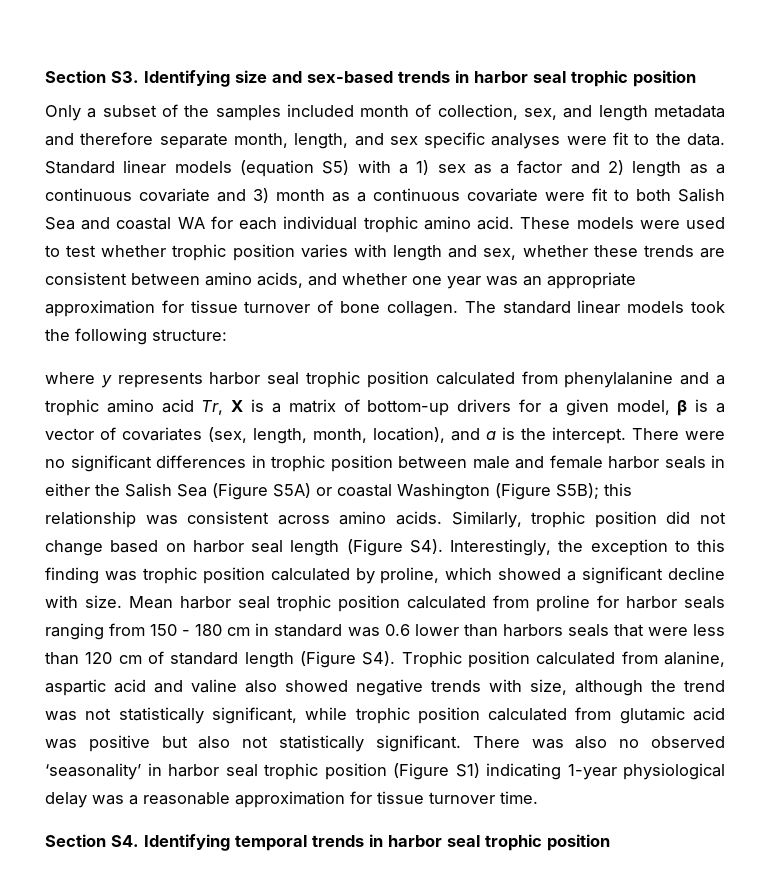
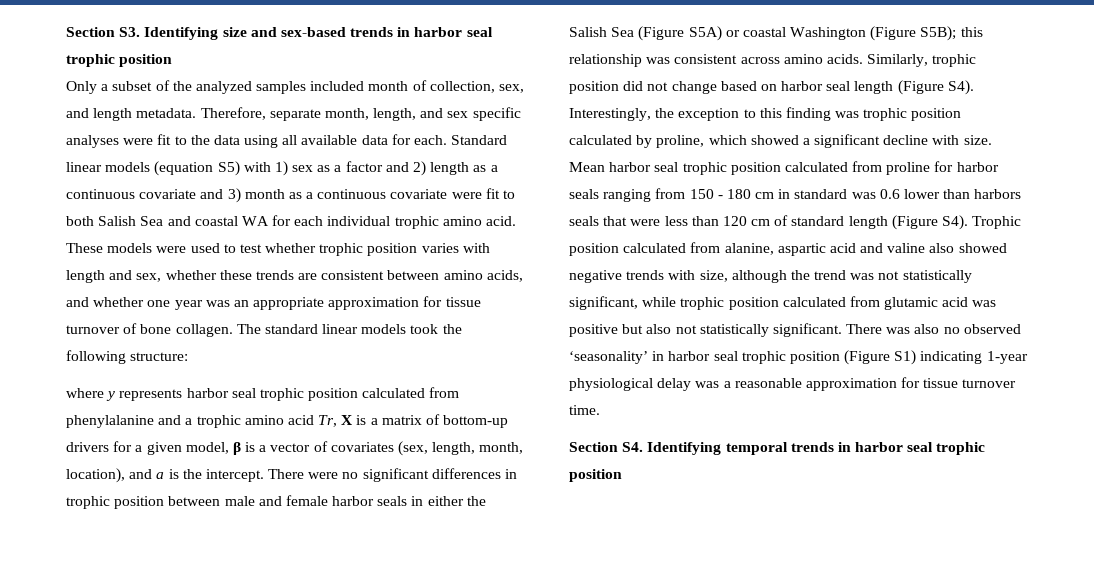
- Only a subset of the samples included month of collection, sex, and length metadata and therefore separate month, length, and sex specific analyses were fit to the data.
+ Only a subset of the analyzed samples included month of collection, sex, and length metadata. Therefore, separate month, length, and sex specific analyses were fit to the data using all available data for each.
- Standard linear models (equation S5) with a 1) sex as a factor and 2) length as a continuous covariate and 3) month as a continuous covariate were fit to both Salish Sea and coastal WA for each individual trophic amino acid.
+ Standard linear models (equation S5) with 1) sex as a factor and 2) length as a continuous covariate and 3) month as a continuous covariate were fit to both Salish Sea and coastal WA for each individual trophic amino acid.

